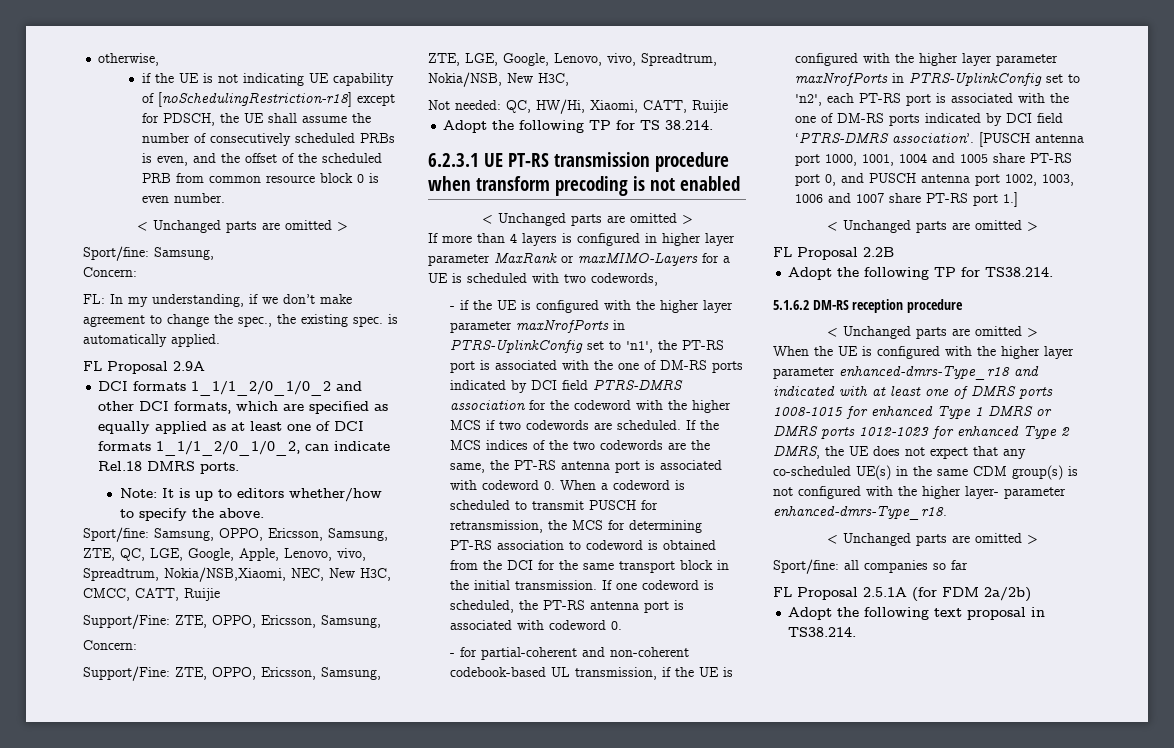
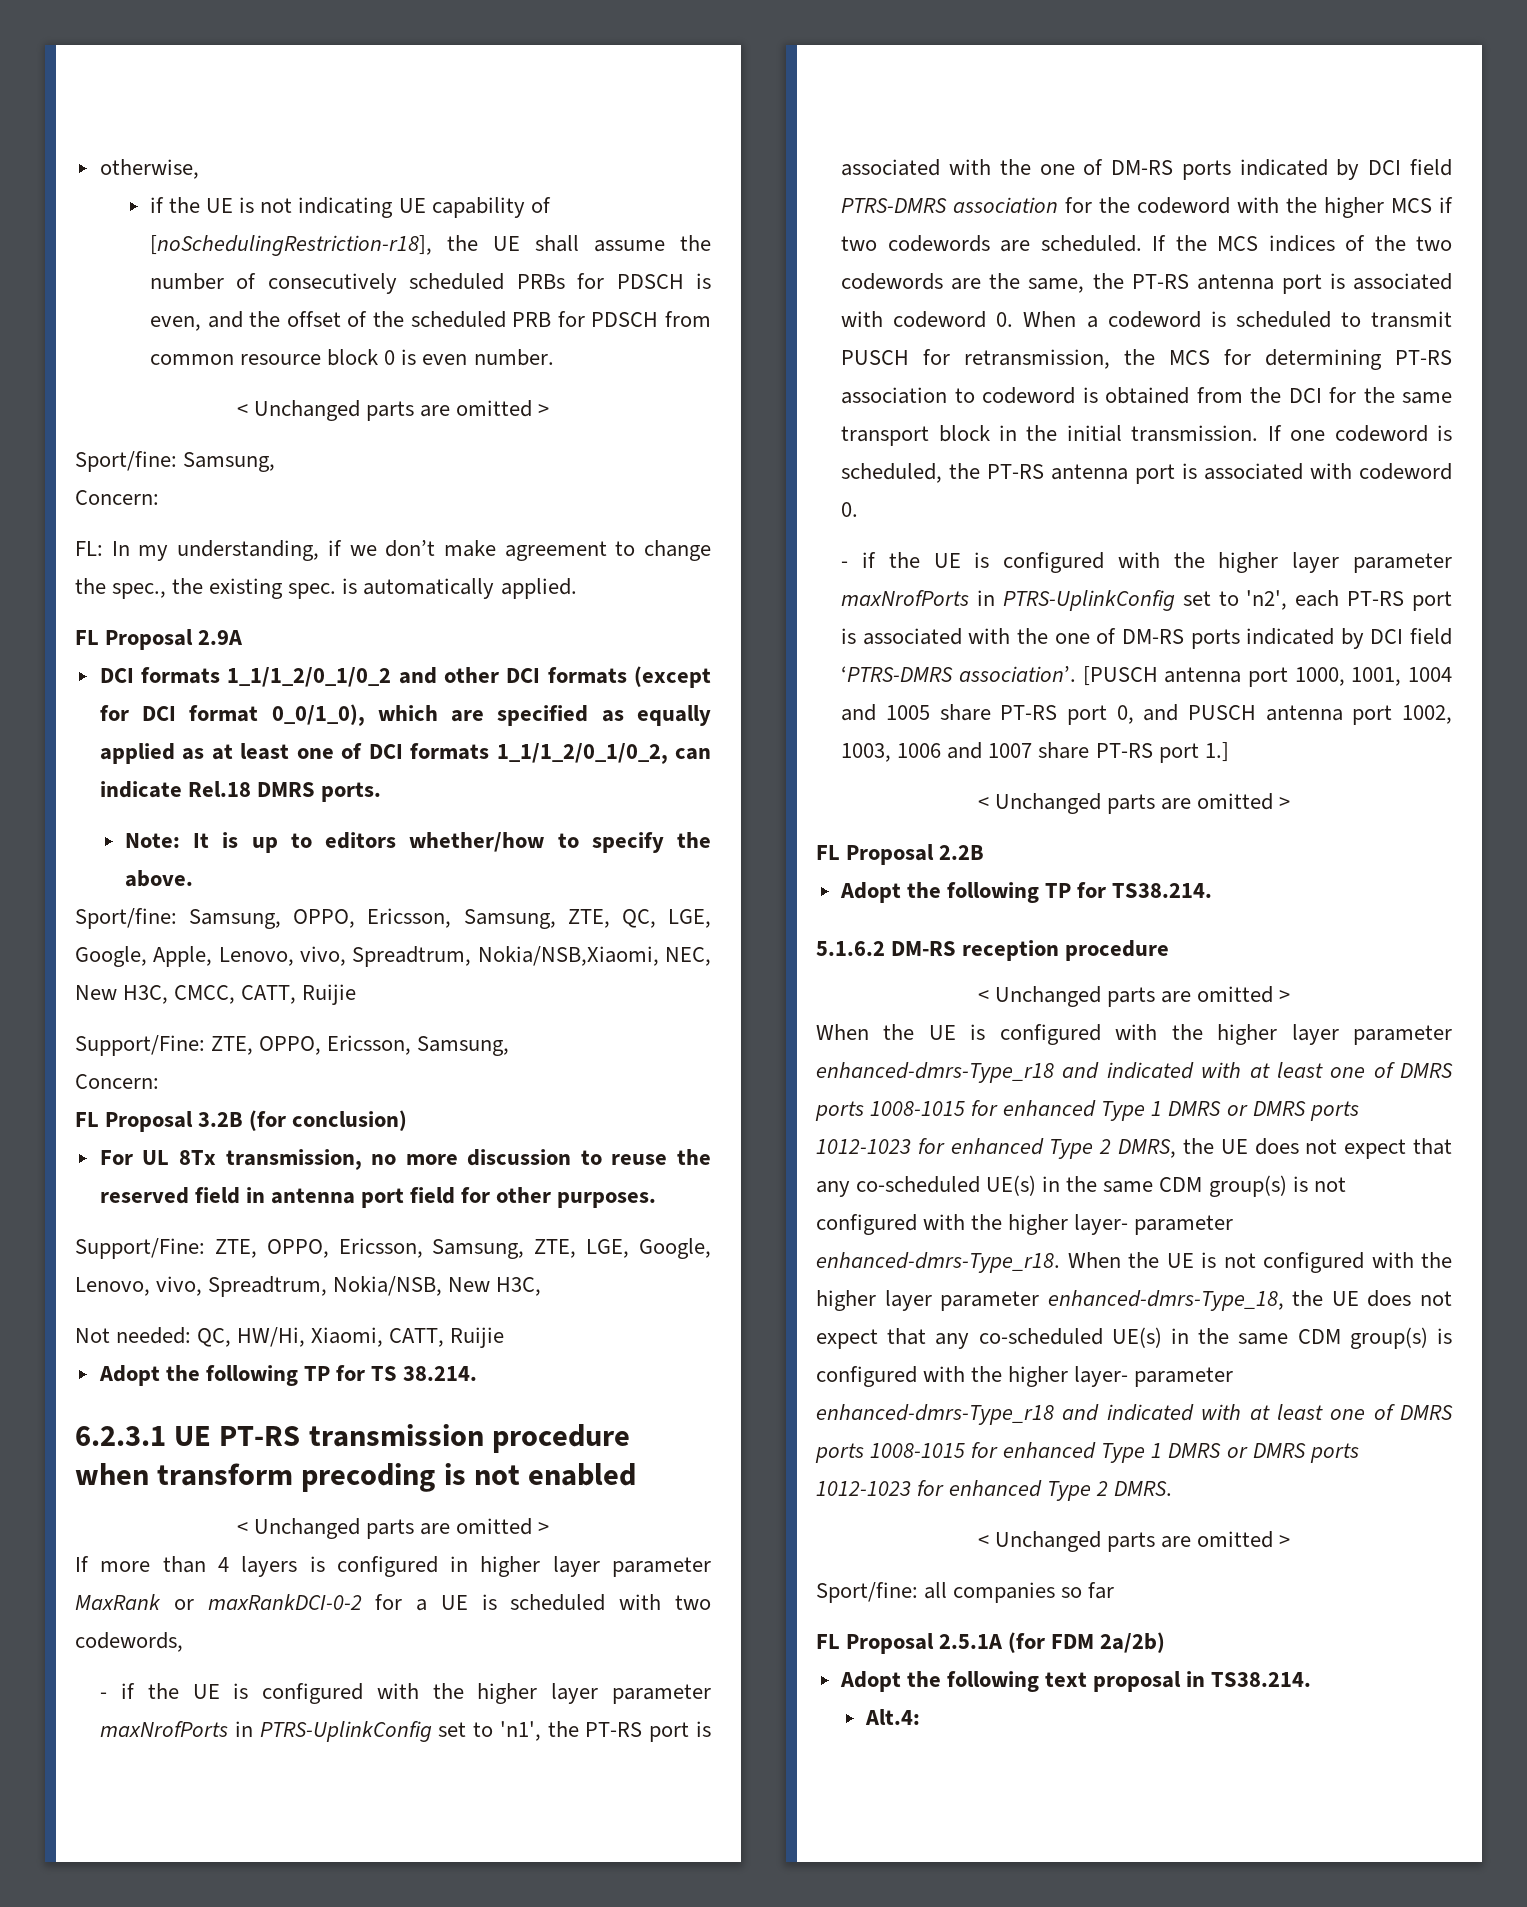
- if the UE is not indicating UE capability of [noSchedulingRestriction-r18] except for PDSCH, the UE shall assume the number of consecutively scheduled PRBs is even, and the offset of the scheduled PRB from common resource block 0 is even number.
+ if the UE is not indicating UE capability of [noSchedulingRestriction-r18], the UE shall assume the number of consecutively scheduled PRBs for PDSCH is even, and the offset of the scheduled PRB for PDSCH from common resource block 0 is even number.
- DCI formats 1_1/1_2/0_1/0_2 and other DCI formats, which are specified as equally applied as at least one of DCI formats 1_1/1_2/0_1/0_2, can indicate Rel.18 DMRS ports.
+ DCI formats 1_1/1_2/0_1/0_2 and other DCI formats (except for DCI format 0_0/1_0), which are specified as equally applied as at least one of DCI formats 1_1/1_2/0_1/0_2, can indicate Rel.18 DMRS ports.
+ FL Proposal 3.2B (for conclusion)
+ For UL 8Tx transmission, no more discussion to reuse the reserved field in antenna port field for other purposes.
- If more than 4 layers is configured in higher layer parameter MaxRank or maxMIMO-Layers for a UE is scheduled with two codewords,
+ If more than 4 layers is configured in higher layer parameter MaxRank or maxRankDCI-0-2 for a UE is scheduled with two codewords,
- - for partial-coherent and non-coherent codebook-based UL transmission, if the UE is configured with the higher layer parameter maxNrofPorts in PTRS-UplinkConfig set to 'n2', each PT-RS port is associated with the one of DM-RS ports indicated by DCI field ‘PTRS-DMRS association’.
+ - if the UE is configured with the higher layer parameter maxNrofPorts in PTRS-UplinkConfig set to 'n2', each PT-RS port is associated with the one of DM-RS ports indicated by DCI field ‘PTRS-DMRS association’.
+ When the UE is not configured with the higher layer parameter enhanced-dmrs-Type_18, the UE does not expect that any co-scheduled UE(s) in the same CDM group(s) is configured with the higher layer- parameter enhanced-dmrs-Type_r18 and indicated with at least one of DMRS ports 1008-1015 for enhanced Type 1 DMRS or DMRS ports 1012-1023 for enhanced Type 2 DMRS.
+ Alt.4:

